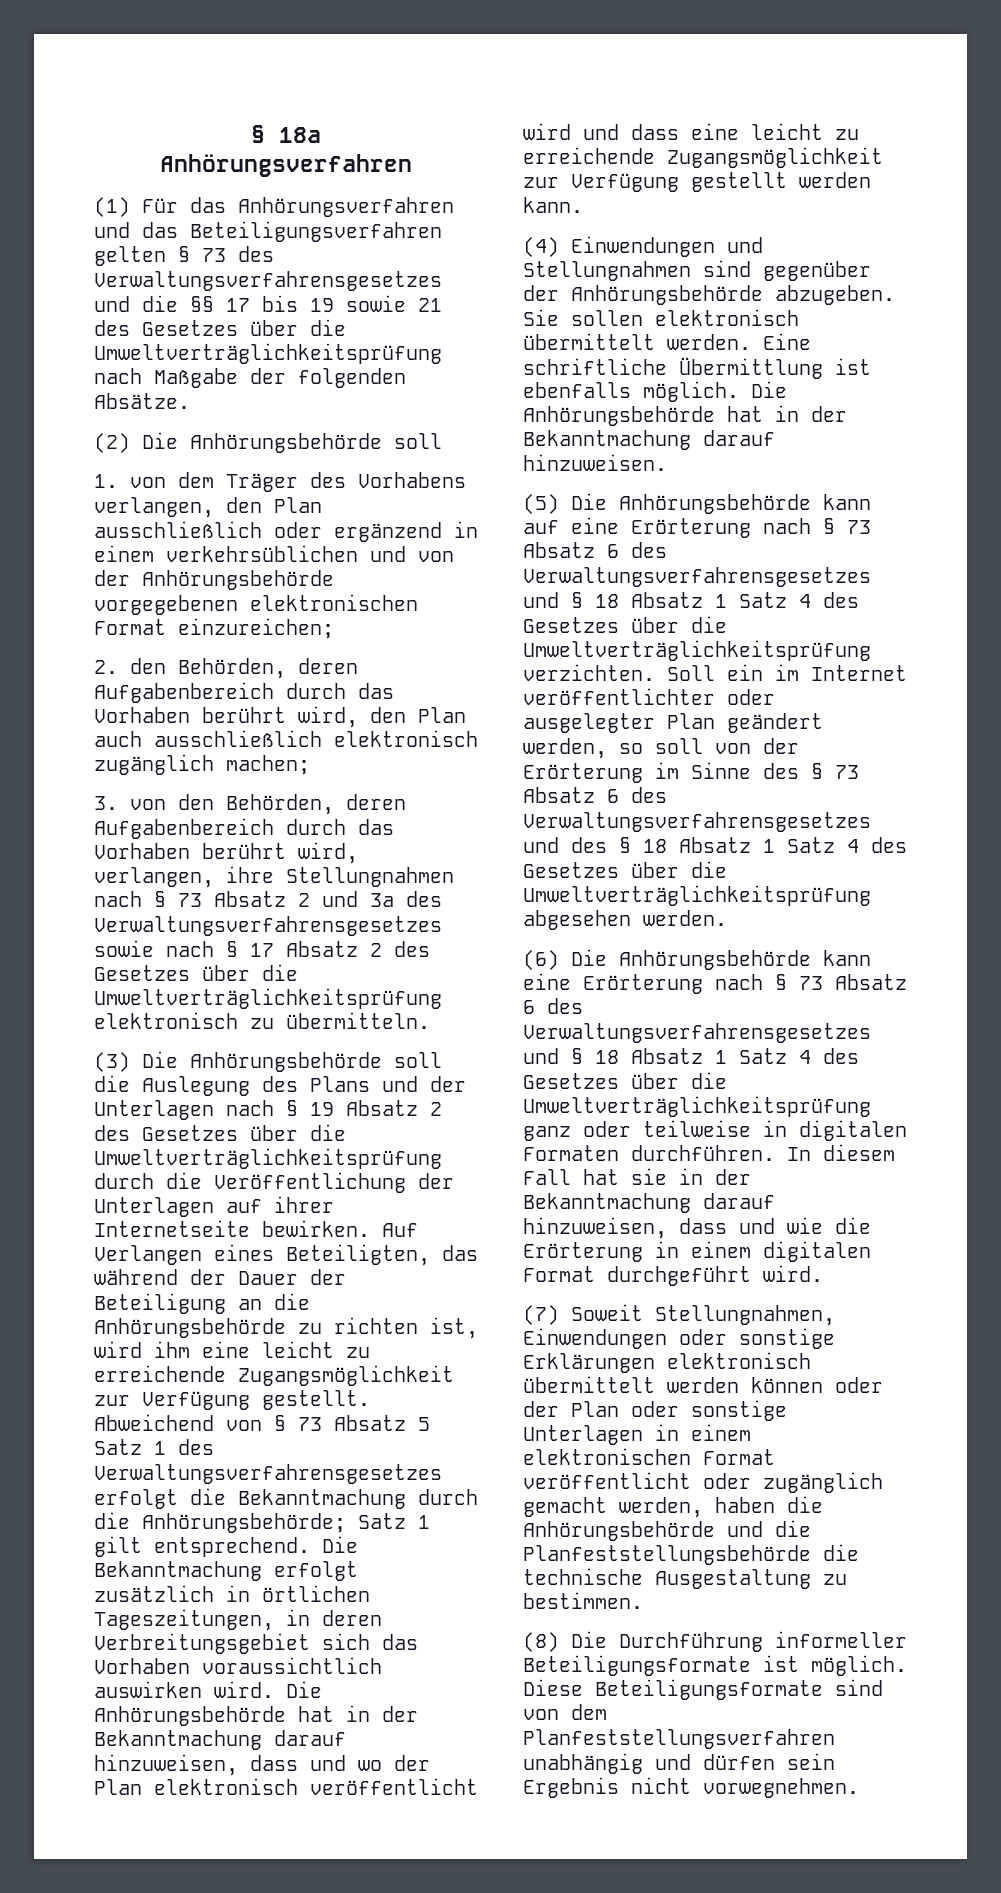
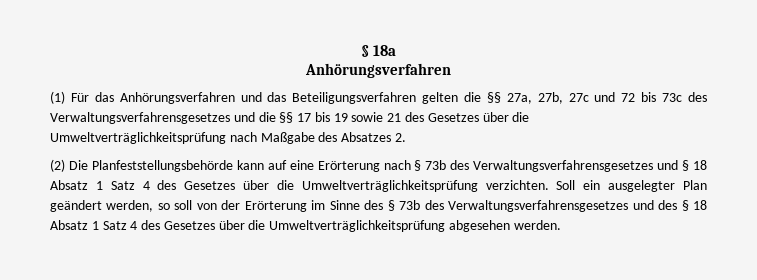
- (1) Für das Anhörungsverfahren und das Beteiligungsverfahren gelten § 73 des Verwaltungsverfahrensgesetzes und die §§ 17 bis 19 sowie 21 des Gesetzes über die Umweltverträglichkeitsprüfung nach Maßgabe der folgenden Absätze.
+ (1) Für das Anhörungsverfahren und das Beteiligungsverfahren gelten die §§ 27a, 27b, 27c und 72 bis 73c des Verwaltungsverfahrensgesetzes und die §§ 17 bis 19 sowie 21 des Gesetzes über die Umweltverträglichkeitsprüfung nach Maßgabe des Absatzes 2.
- (2) Die Anhörungsbehörde soll
- 1. von dem Träger des Vorhabens verlangen, den Plan ausschließlich oder ergänzend in einem verkehrsüblichen und von der Anhörungsbehörde vorgegebenen elektronischen Format einzureichen;
- 2. den Behörden, deren Aufgabenbereich durch das Vorhaben berührt wird, den Plan auch ausschließlich elektronisch zugänglich machen;
- 3. von den Behörden, deren Aufgabenbereich durch das Vorhaben berührt wird, verlangen, ihre Stellungnahmen nach § 73 Absatz 2 und 3a des Verwaltungsverfahrensgesetzes sowie nach § 17 Absatz 2 des Gesetzes über die Umweltverträglichkeitsprüfung elektronisch zu übermitteln.
- (3) Die Anhörungsbehörde soll die Auslegung des Plans und der Unterlagen nach § 19 Absatz 2 des Gesetzes über die Umweltverträglichkeitsprüfung durch die Veröffentlichung der Unterlagen auf ihrer Internetseite bewirken. Auf Verlangen eines Beteiligten, das während der Dauer der Beteiligung an die Anhörungsbehörde zu richten ist, wird ihm eine leicht zu erreichende Zugangsmöglichkeit zur Verfügung gestellt. Abweichend von § 73 Absatz 5 Satz 1 des Verwaltungsverfahrensgesetzes erfolgt die Bekanntmachung durch die Anhörungsbehörde; Satz 1 gilt entsprechend. Die Bekanntmachung erfolgt zusätzlich in örtlichen Tageszeitungen, in deren Verbreitungsgebiet sich das Vorhaben voraussichtlich auswirken wird. Die Anhörungsbehörde hat in der Bekanntmachung darauf hinzuweisen, dass und wo der Plan elektronisch veröffentlicht wird und dass eine leicht zu erreichende Zugangsmöglichkeit zur Verfügung gestellt werden kann.
- (4) Einwendungen und Stellungnahmen sind gegenüber der Anhörungsbehörde abzugeben. Sie sollen elektronisch übermittelt werden. Eine schriftliche Übermittlung ist ebenfalls möglich. Die Anhörungsbehörde hat in der Bekanntmachung darauf hinzuweisen.
- (5) Die Anhörungsbehörde kann auf eine Erörterung nach § 73 Absatz 6 des Verwaltungsverfahrensgesetzes und § 18 Absatz 1 Satz 4 des Gesetzes über die Umweltverträglichkeitsprüfung verzichten.
+ (2) Die Planfeststellungsbehörde kann auf eine Erörterung nach § 73b des Verwaltungsverfahrensgesetzes und § 18 Absatz 1 Satz 4 des Gesetzes über die Umweltverträglichkeitsprüfung verzichten.
- Soll ein im Internet veröffentlichter oder ausgelegter Plan geändert werden, so soll von der Erörterung im Sinne des § 73 Absatz 6 des Verwaltungsverfahrensgesetzes und des § 18 Absatz 1 Satz 4 des Gesetzes über die Umweltverträglichkeitsprüfung abgesehen werden.
+ Soll ein ausgelegter Plan geändert werden, so soll von der Erörterung im Sinne des § 73b des Verwaltungsverfahrensgesetzes und des § 18 Absatz 1 Satz 4 des Gesetzes über die Umweltverträglichkeitsprüfung abgesehen werden.
- (6) Die Anhörungsbehörde kann eine Erörterung nach § 73 Absatz 6 des Verwaltungsverfahrensgesetzes und § 18 Absatz 1 Satz 4 des Gesetzes über die Umweltverträglichkeitsprüfung ganz oder teilweise in digitalen Formaten durchführen. In diesem Fall hat sie in der Bekanntmachung darauf hinzuweisen, dass und wie die Erörterung in einem digitalen Format durchgeführt wird.
- (7) Soweit Stellungnahmen, Einwendungen oder sonstige Erklärungen elektronisch übermittelt werden können oder der Plan oder sonstige Unterlagen in einem elektronischen Format veröffentlicht oder zugänglich gemacht werden, haben die Anhörungsbehörde und die Planfeststellungsbehörde die technische Ausgestaltung zu bestimmen.
- (8) Die Durchführung informeller Beteiligungsformate ist möglich. Diese Beteiligungsformate sind von dem Planfeststellungsverfahren unabhängig und dürfen sein Ergebnis nicht vorwegnehmen.

